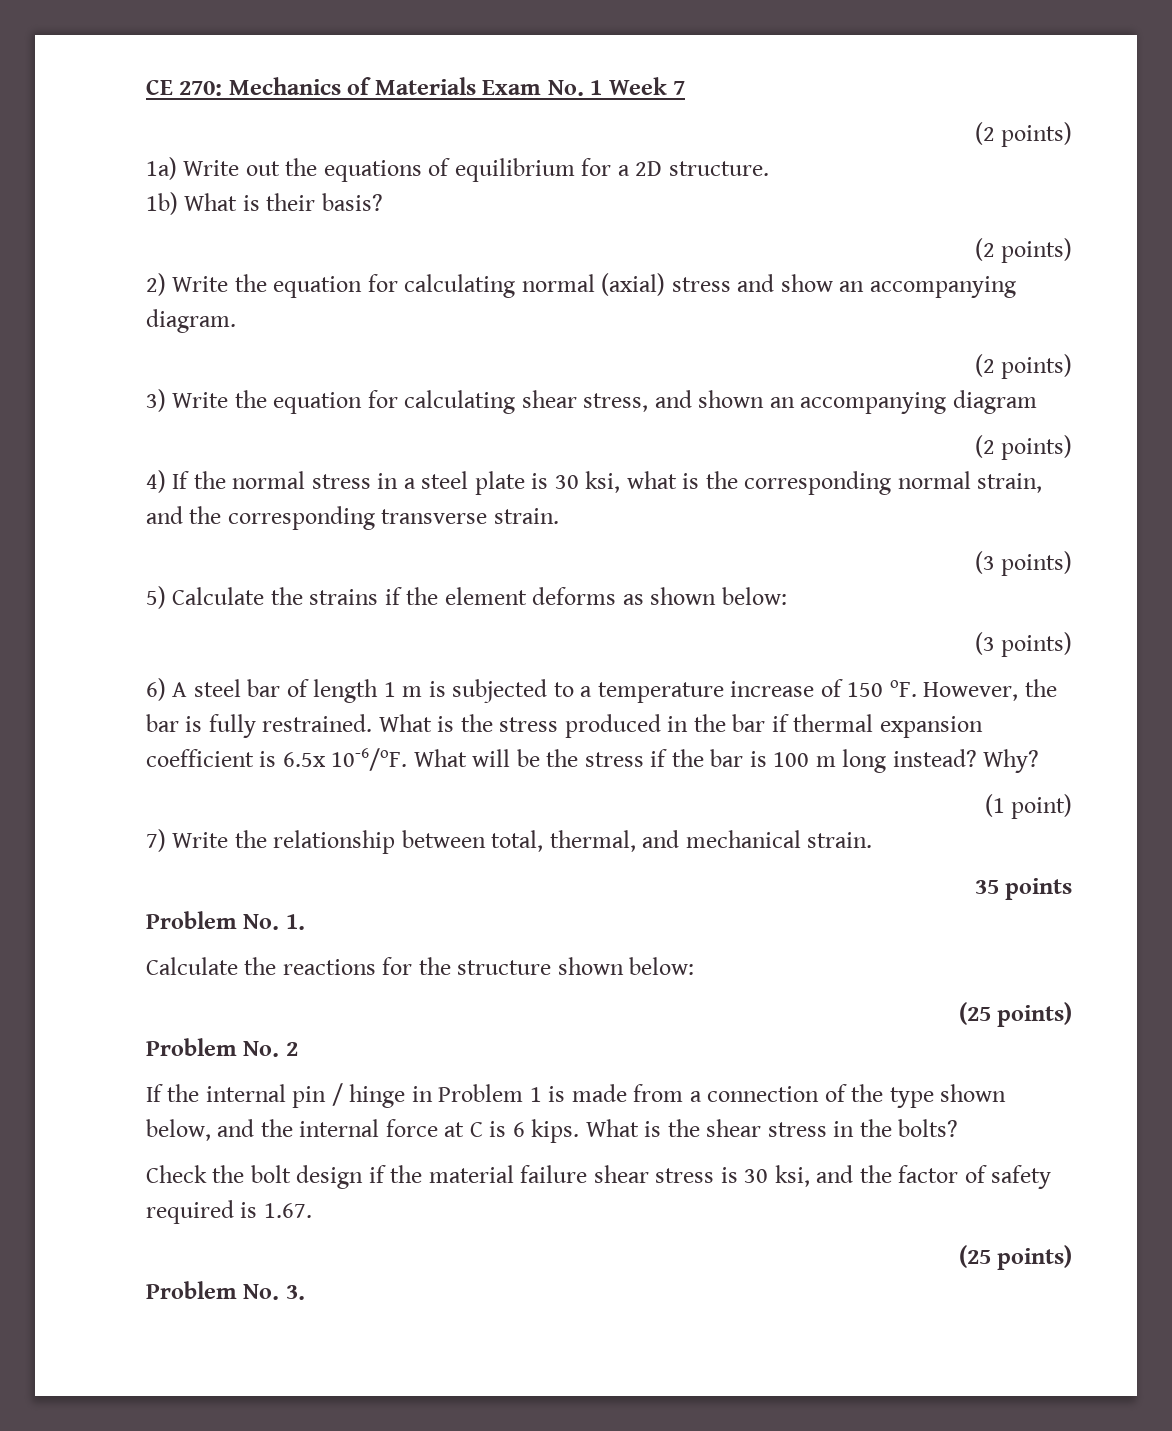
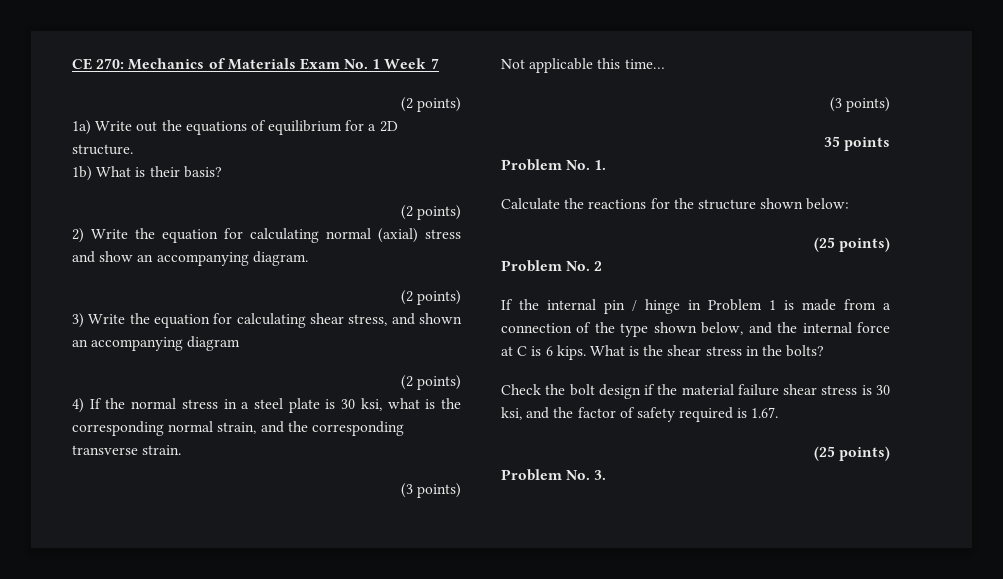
- 5) Calculate the strains if the element deforms as shown below:
+ Not applicable this time…
  (3 points)
- 6) A steel bar of length 1 m is subjected to a temperature increase of 150 oF. However, the bar is fully restrained. What is the stress produced in the bar if thermal expansion coefficient is 6.5x 10-6/oF. What will be the stress if the bar is 100 m long instead? Why?
- (1 point)
- 7) Write the relationship between total, thermal, and mechanical strain.

